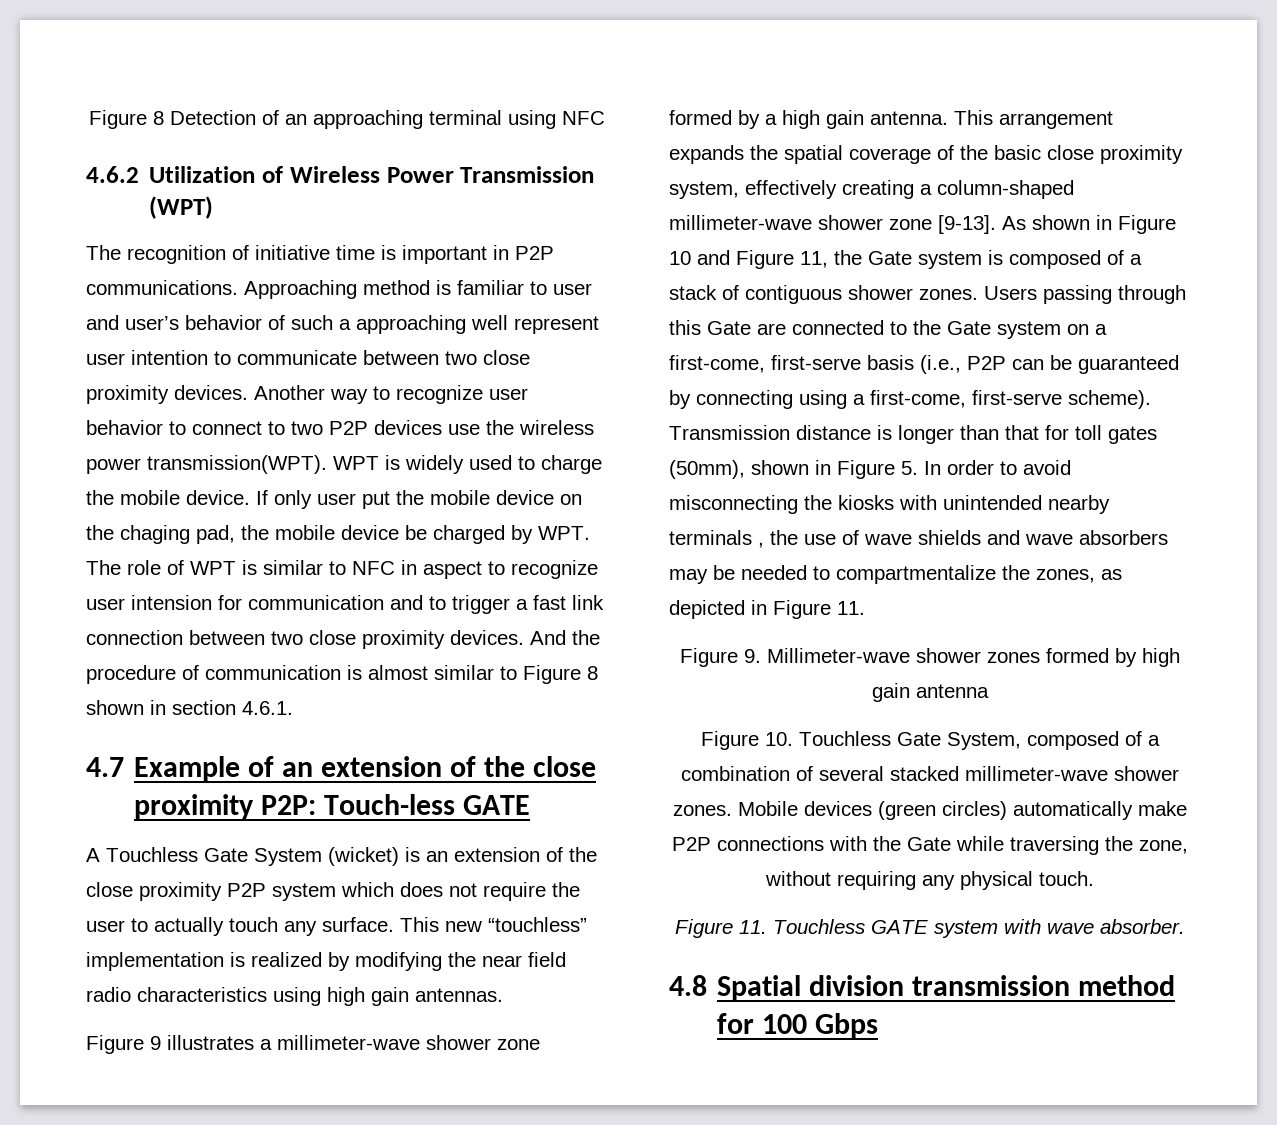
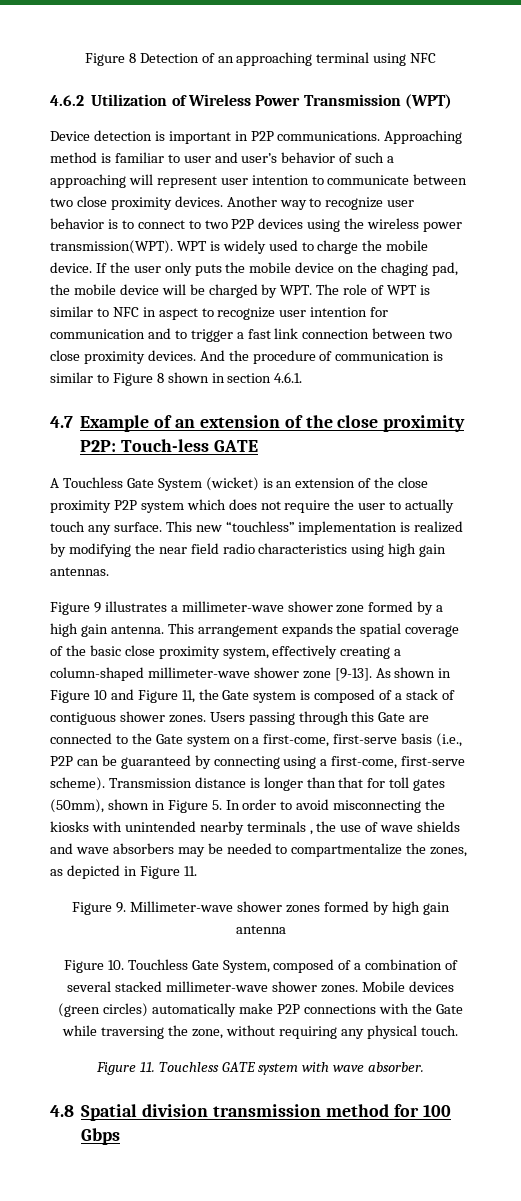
- The recognition of initiative time is important in P2P communications.
+ Device detection is important in P2P communications.
- Approaching method is familiar to user and user’s behavior of such a approaching well represent user intention to communicate between two close proximity devices.
+ Approaching method is familiar to user and user’s behavior of such a approaching will represent user intention to communicate between two close proximity devices.
- Another way to recognize user behavior to connect to two P2P devices use the wireless power transmission(WPT).
+ Another way to recognize user behavior is to connect to two P2P devices using the wireless power transmission(WPT).
- If only user put the mobile device on the chaging pad, the mobile device be charged by WPT. The role of WPT is similar to NFC in aspect to recognize user intension for communication and to trigger a fast link connection between two close proximity devices.
+ If the user only puts the mobile device on the chaging pad, the mobile device will be charged by WPT. The role of WPT is similar to NFC in aspect to recognize user intention for communication and to trigger a fast link connection between two close proximity devices.
- And the procedure of communication is almost similar to Figure 8 shown in section 4.6.1.
+ And the procedure of communication is similar to Figure 8 shown in section 4.6.1.

